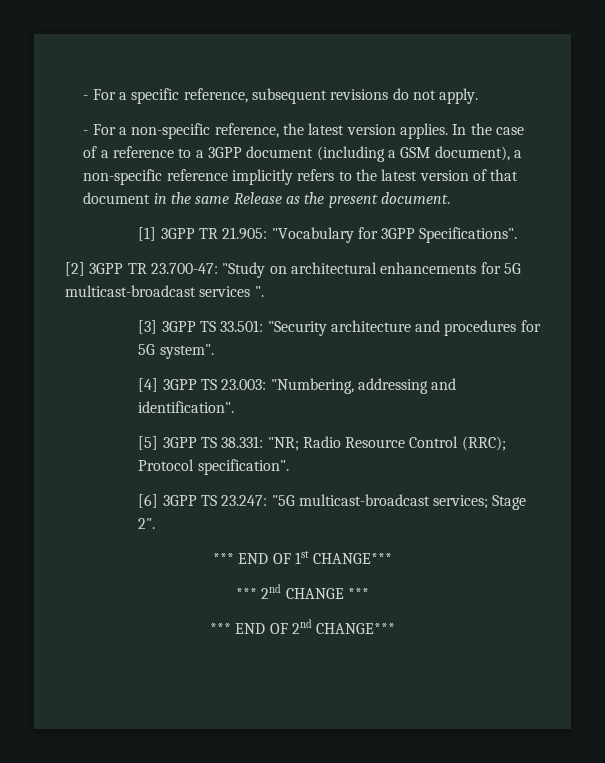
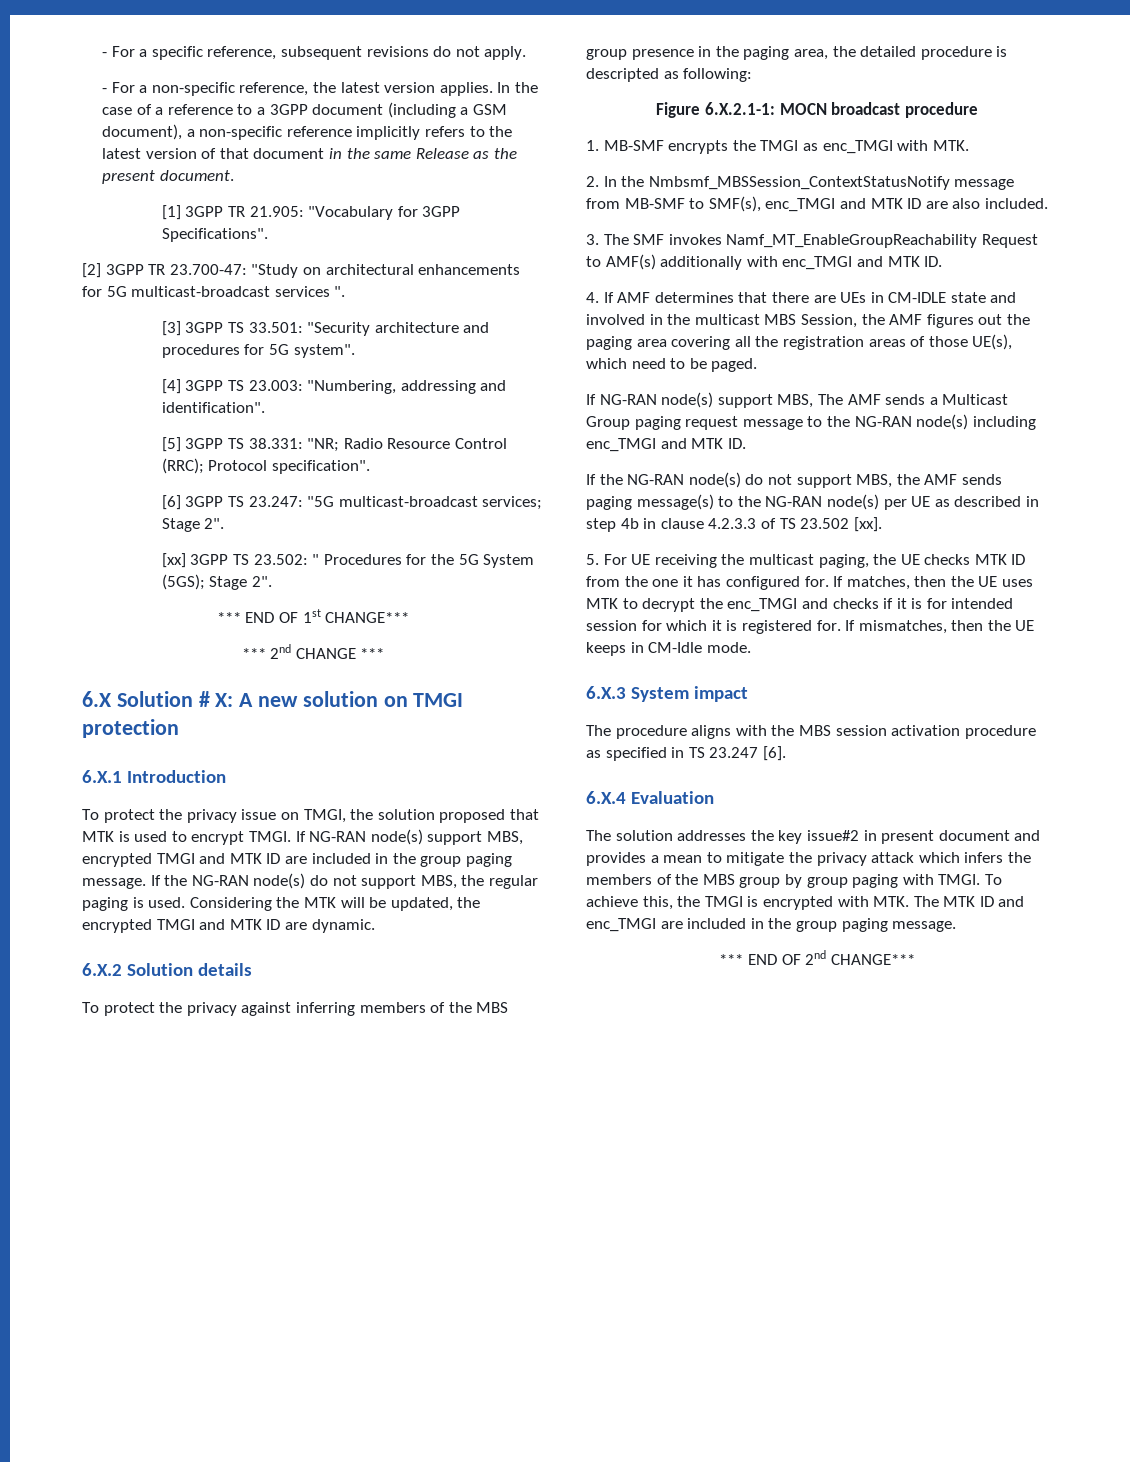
+ [xx] 3GPP TS 23.502: " Procedures for the 5G System (5GS); Stage 2".
+ 6.X Solution # X: A new solution on TMGI protection
+ 6.X.1 Introduction
+ To protect the privacy issue on TMGI, the solution proposed that MTK is used to encrypt TMGI. If NG-RAN node(s) support MBS, encrypted TMGI and MTK ID are included in the group paging message. If the NG-RAN node(s) do not support MBS, the regular paging is used. Considering the MTK will be updated, the encrypted TMGI and MTK ID are dynamic.
+ 6.X.2 Solution details
+ To protect the privacy against inferring members of the MBS group presence in the paging area, the detailed procedure is descripted as following:
+ Figure 6.X.2.1-1: MOCN broadcast procedure
+ 1. MB-SMF encrypts the TMGI as enc_TMGI with MTK.
+ 2. In the Nmbsmf_MBSSession_ContextStatusNotify message from MB-SMF to SMF(s), enc_TMGI and MTK ID are also included.
+ 3. The SMF invokes Namf_MT_EnableGroupReachability Request to AMF(s) additionally with enc_TMGI and MTK ID.
+ 4. If AMF determines that there are UEs in CM-IDLE state and involved in the multicast MBS Session, the AMF figures out the paging area covering all the registration areas of those UE(s), which need to be paged.
+ If NG-RAN node(s) support MBS, The AMF sends a Multicast Group paging request message to the NG-RAN node(s) including enc_TMGI and MTK ID.
+ If the NG-RAN node(s) do not support MBS, the AMF sends paging message(s) to the NG-RAN node(s) per UE as described in step 4b in clause 4.2.3.3 of TS 23.502 [xx].
+ 5. For UE receiving the multicast paging, the UE checks MTK ID from the one it has configured for. If matches, then the UE uses MTK to decrypt the enc_TMGI and checks if it is for intended session for which it is registered for. If mismatches, then the UE keeps in CM-Idle mode.
+ 6.X.3 System impact
+ The procedure aligns with the MBS session activation procedure as specified in TS 23.247 [6].
+ 6.X.4 Evaluation
+ The solution addresses the key issue#2 in present document and provides a mean to mitigate the privacy attack which infers the members of the MBS group by group paging with TMGI. To achieve this, the TMGI is encrypted with MTK. The MTK ID and enc_TMGI are included in the group paging message.

